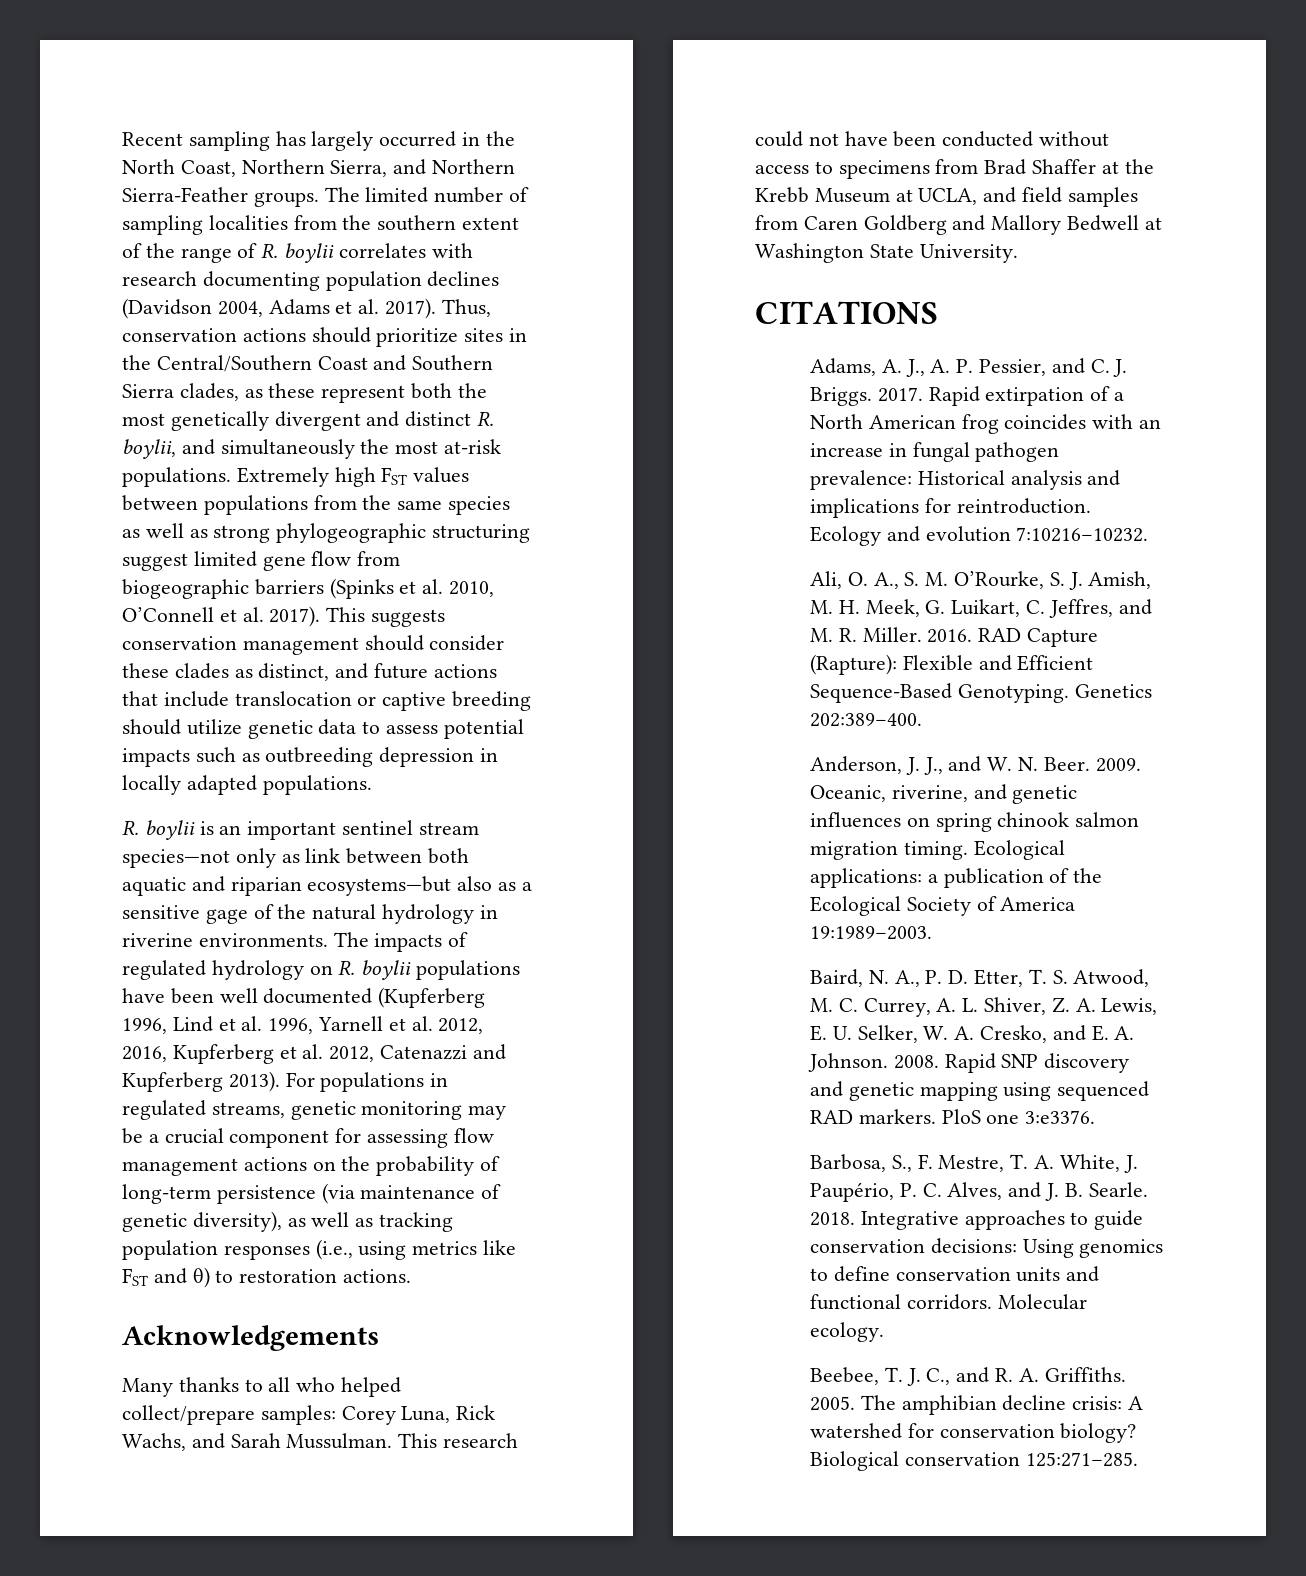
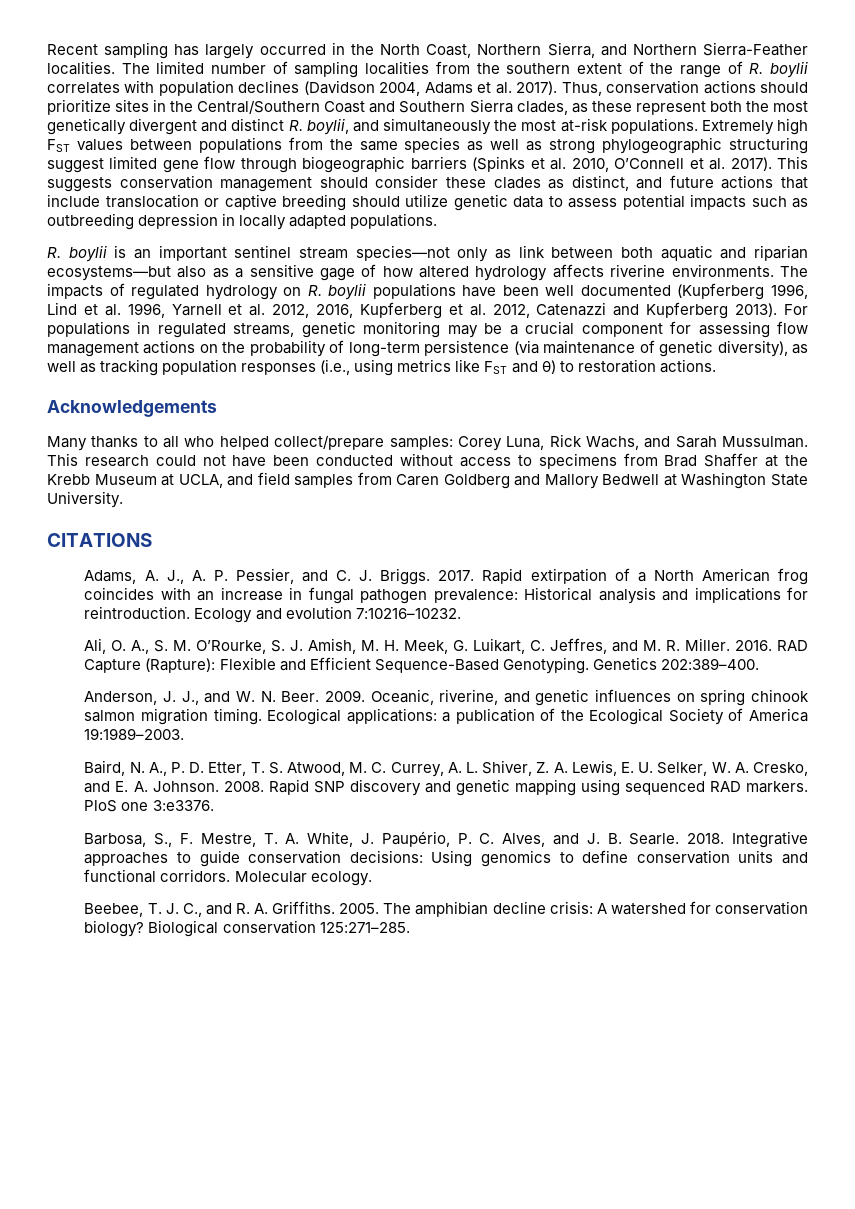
- Recent sampling has largely occurred in the North Coast, Northern Sierra, and Northern Sierra-Feather groups.
+ Recent sampling has largely occurred in the North Coast, Northern Sierra, and Northern Sierra-Feather localities.
- The limited number of sampling localities from the southern extent of the range of R. boylii correlates with research documenting population declines (Davidson 2004, Adams et al. 2017).
+ The limited number of sampling localities from the southern extent of the range of R. boylii correlates with population declines (Davidson 2004, Adams et al. 2017).
- Extremely high FST values between populations from the same species as well as strong phylogeographic structuring suggest limited gene flow from biogeographic barriers (Spinks et al. 2010, O’Connell et al. 2017).
+ Extremely high FST values between populations from the same species as well as strong phylogeographic structuring suggest limited gene flow through biogeographic barriers (Spinks et al. 2010, O’Connell et al. 2017).
- R. boylii is an important sentinel stream species—not only as link between both aquatic and riparian ecosystems—but also as a sensitive gage of the natural hydrology in riverine environments.
+ R. boylii is an important sentinel stream species—not only as link between both aquatic and riparian ecosystems—but also as a sensitive gage of how altered hydrology affects riverine environments.

